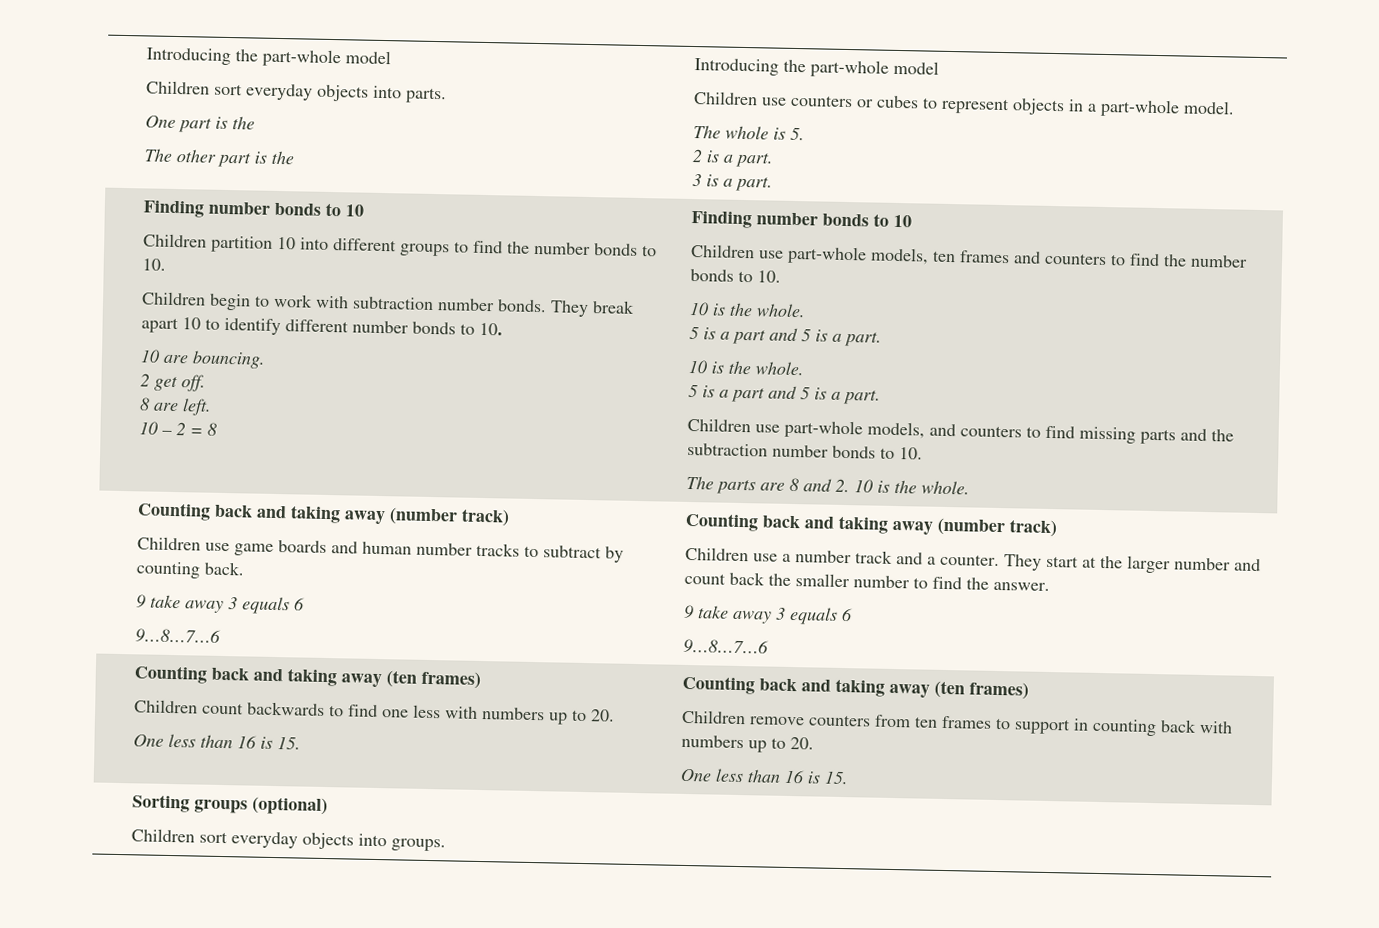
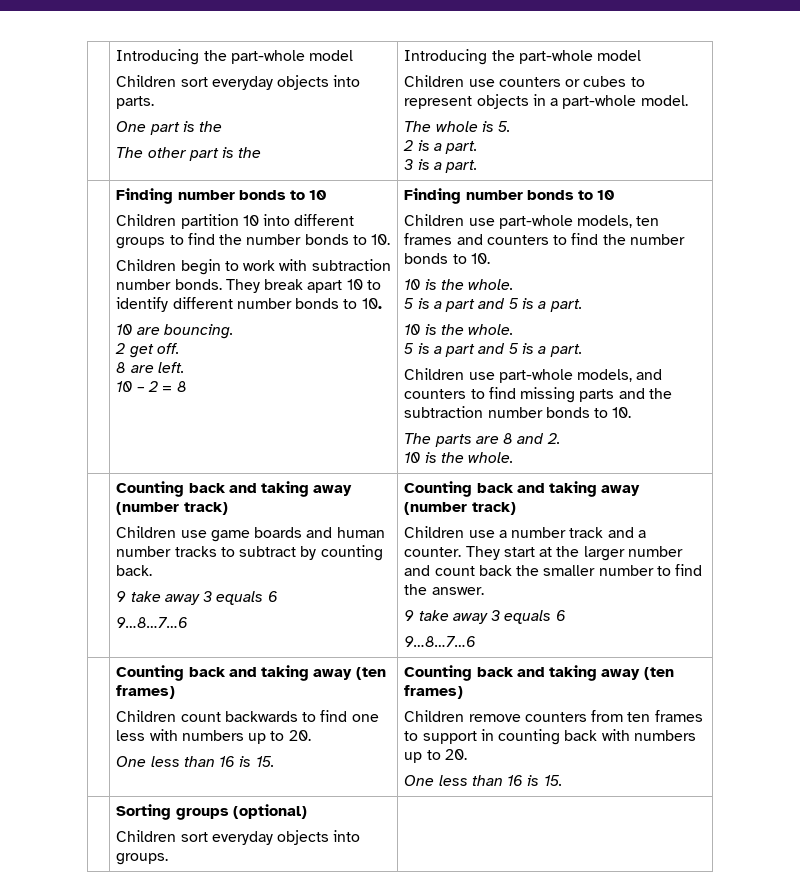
- The parts are 8 and 2. 10 is the whole.
+ The parts are 8 and 2.
+ 10 is the whole.

